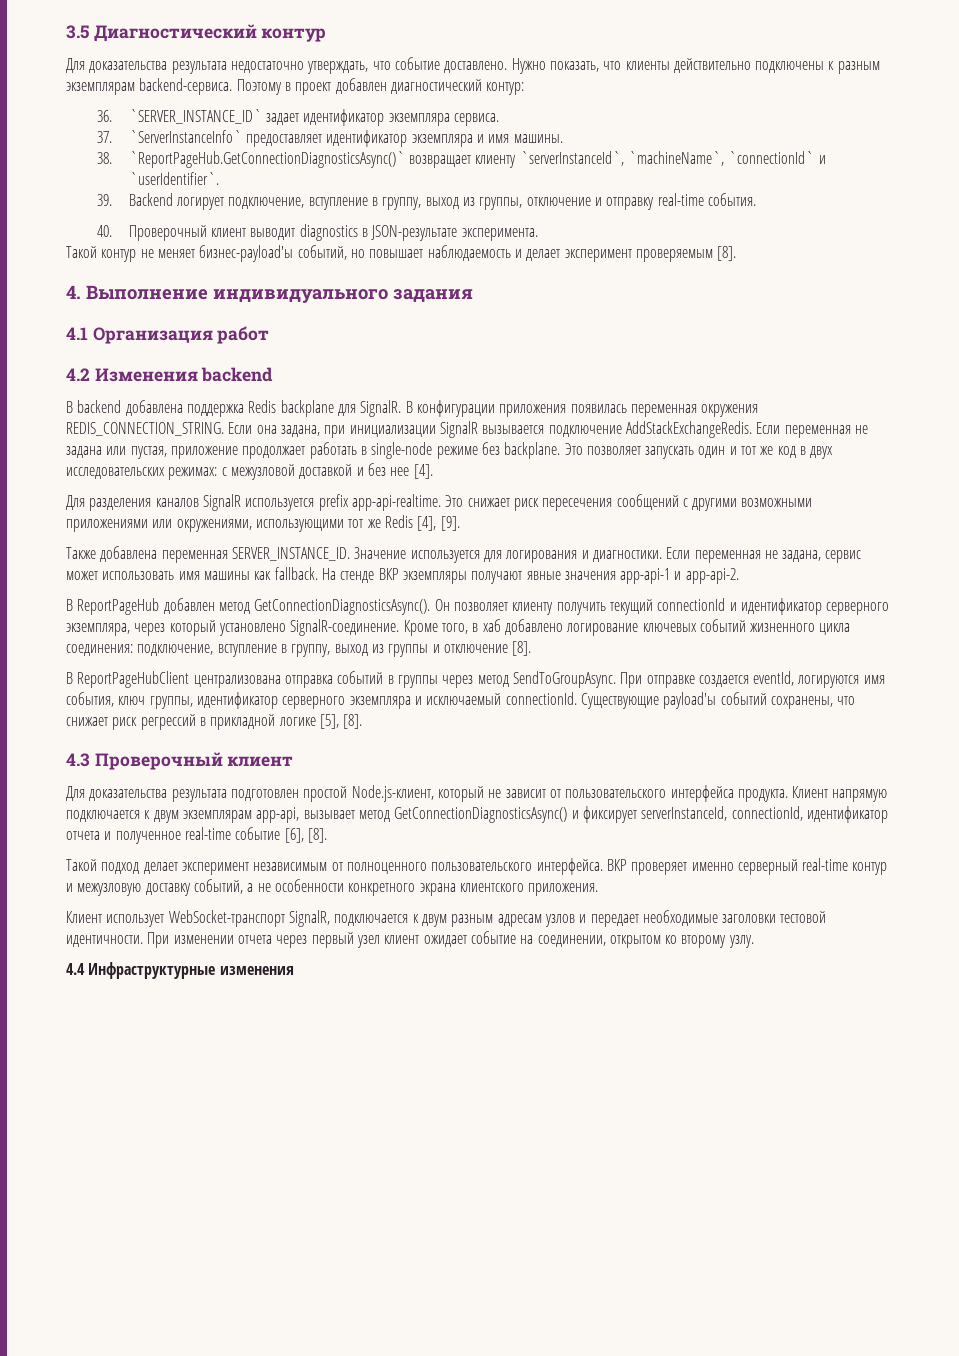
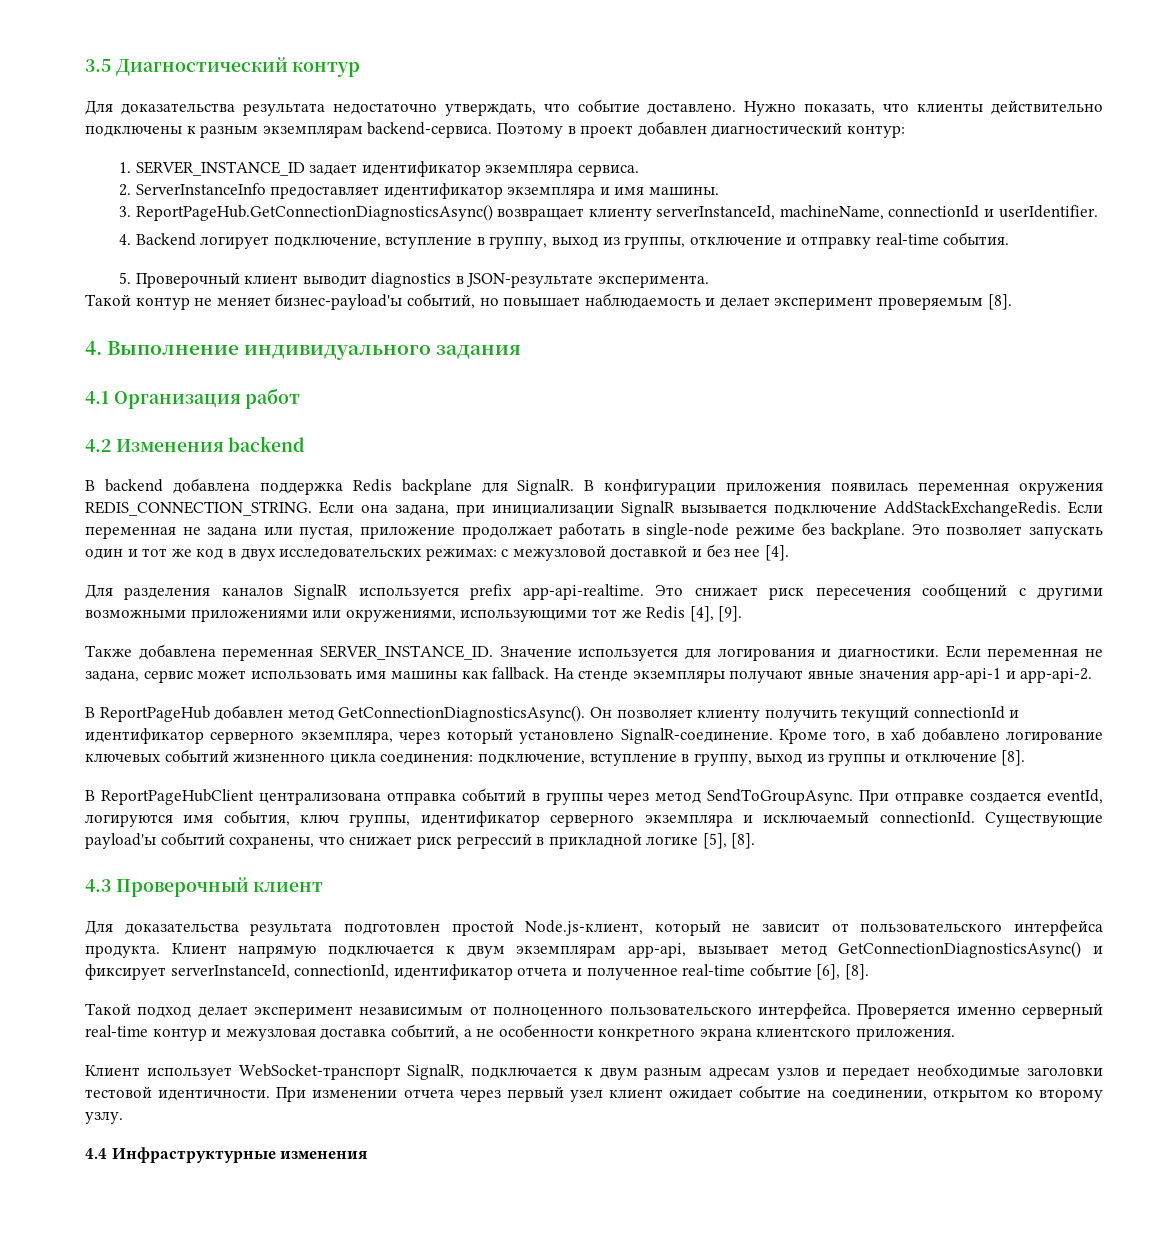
- 36. `SERVER_INSTANCE_ID` задает идентификатор экземпляра сервиса.
+ 1. SERVER_INSTANCE_ID задает идентификатор экземпляра сервиса.
- 37. `ServerInstanceInfo` предоставляет идентификатор экземпляра и имя машины.
+ 2. ServerInstanceInfo предоставляет идентификатор экземпляра и имя машины.
- 38. `ReportPageHub.GetConnectionDiagnosticsAsync()` возвращает клиенту `serverInstanceId`, `machineName`, `connectionId` и `userIdentifier`.
- 39. Backend логирует подключение, вступление в группу, выход из группы, отключение и отправку real-time события.
+ 3. ReportPageHub.GetConnectionDiagnosticsAsync() возвращает клиенту serverInstanceId, machineName, connectionId и userIdentifier.
+ 4. Backend логирует подключение, вступление в группу, выход из группы, отключение и отправку real-time события.
- 40. Проверочный клиент выводит diagnostics в JSON-результате эксперимента.
+ 5. Проверочный клиент выводит diagnostics в JSON-результате эксперимента.
- На стенде ВКР экземпляры получают явные значения app-api-1 и app-api-2.
+ На стенде экземпляры получают явные значения app-api-1 и app-api-2.
- ВКР проверяет именно серверный real-time контур и межузловую доставку событий, а не особенности конкретного экрана клиентского приложения.
+ Проверяется именно серверный real-time контур и межузловая доставка событий, а не особенности конкретного экрана клиентского приложения.

